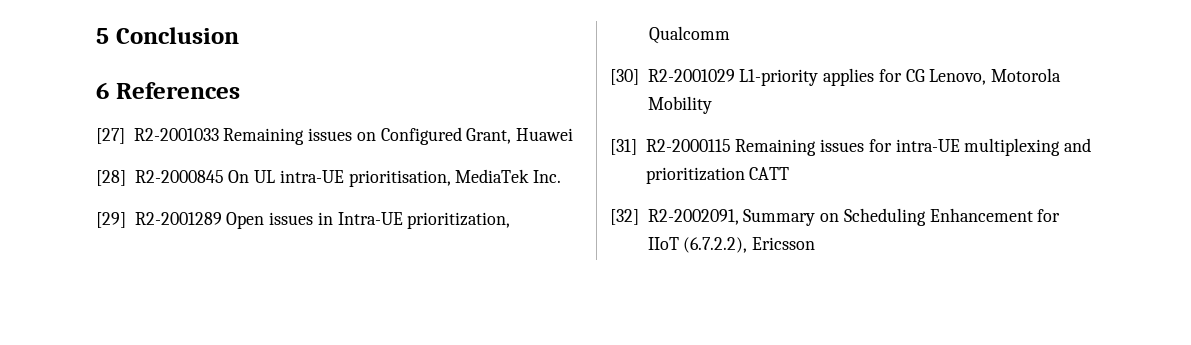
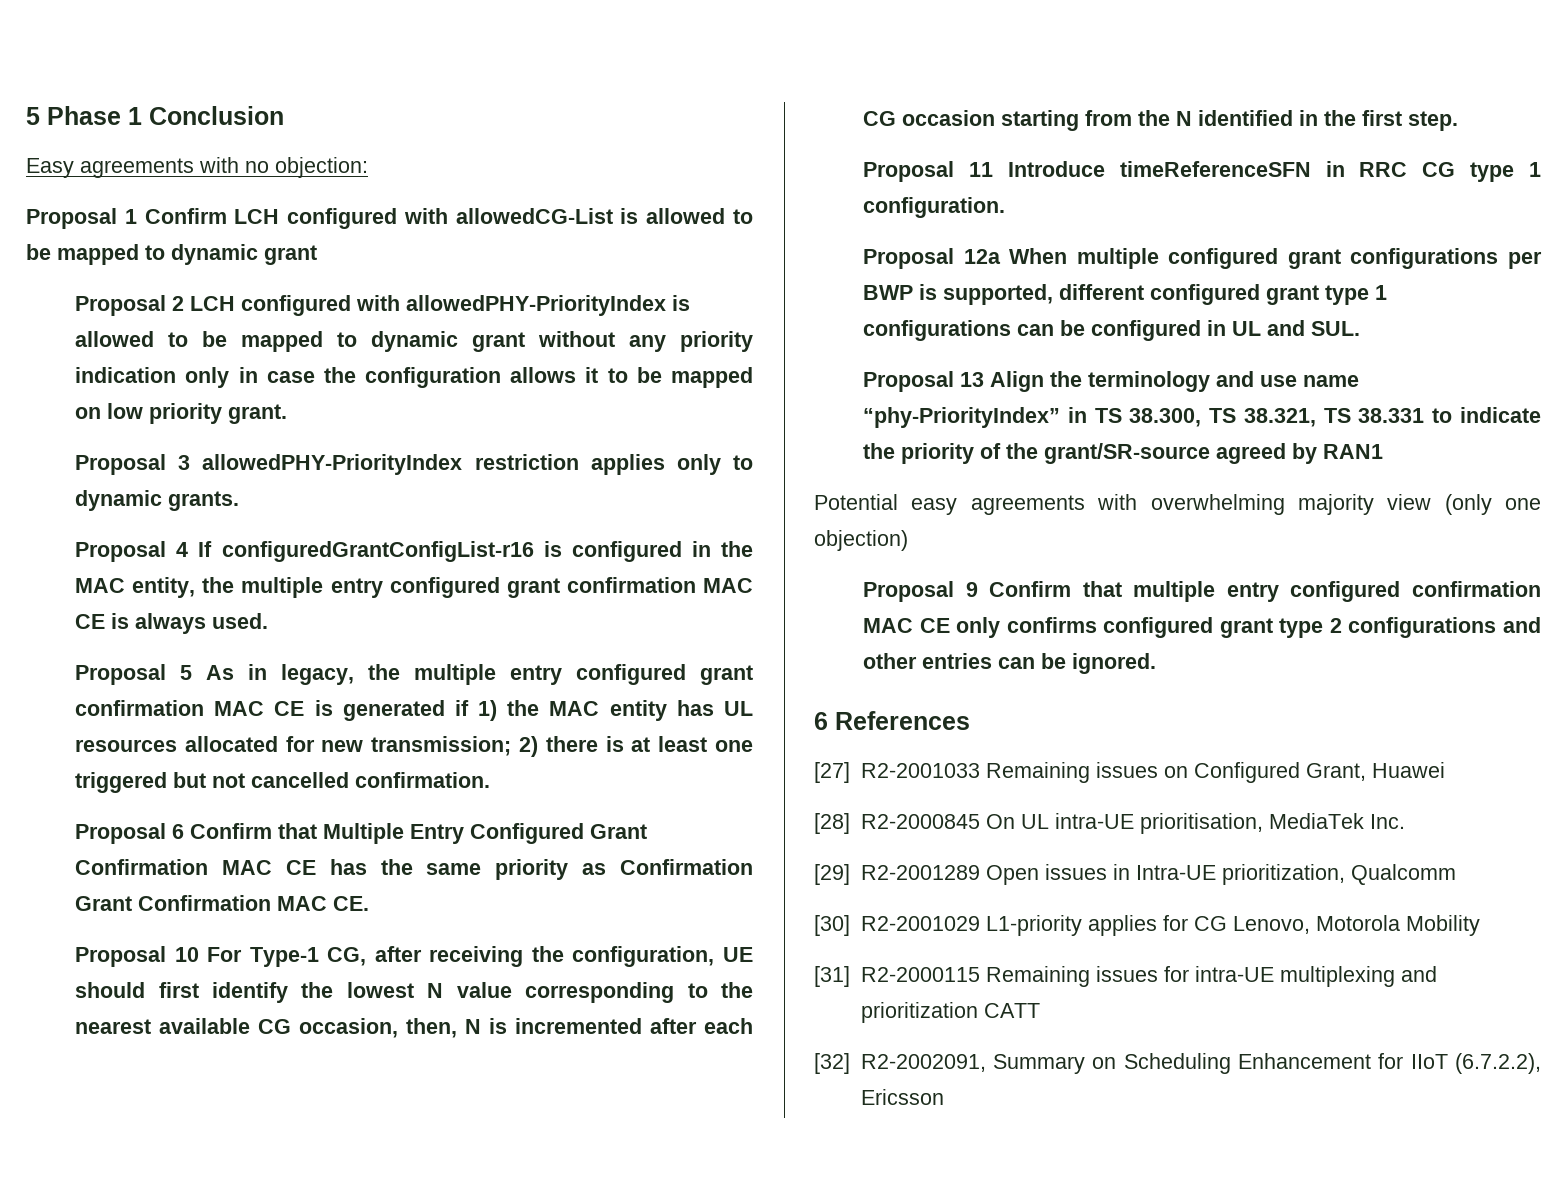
- 5 Conclusion
+ 5 Phase 1 Conclusion
+ Easy agreements with no objection:
+ Proposal 1 Confirm LCH configured with allowedCG-List is allowed to be mapped to dynamic grant
+ Proposal 2 LCH configured with allowedPHY-PriorityIndex is allowed to be mapped to dynamic grant without any priority indication only in case the configuration allows it to be mapped on low priority grant.
+ Proposal 3 allowedPHY-PriorityIndex restriction applies only to dynamic grants.
+ Proposal 4 If configuredGrantConfigList-r16 is configured in the MAC entity, the multiple entry configured grant confirmation MAC CE is always used.
+ Proposal 5 As in legacy, the multiple entry configured grant confirmation MAC CE is generated if 1) the MAC entity has UL resources allocated for new transmission; 2) there is at least one triggered but not cancelled confirmation.
+ Proposal 6 Confirm that Multiple Entry Configured Grant Confirmation MAC CE has the same priority as Confirmation Grant Confirmation MAC CE.
+ Proposal 10 For Type-1 CG, after receiving the configuration, UE should first identify the lowest N value corresponding to the nearest available CG occasion, then, N is incremented after each CG occasion starting from the N identified in the first step.
+ Proposal 11 Introduce timeReferenceSFN in RRC CG type 1 configuration.
+ Proposal 12a When multiple configured grant configurations per BWP is supported, different configured grant type 1 configurations can be configured in UL and SUL.
+ Proposal 13 Align the terminology and use name “phy-PriorityIndex” in TS 38.300, TS 38.321, TS 38.331 to indicate the priority of the grant/SR-source agreed by RAN1
+ Potential easy agreements with overwhelming majority view (only one objection)
+ Proposal 9 Confirm that multiple entry configured confirmation MAC CE only confirms configured grant type 2 configurations and other entries can be ignored.

